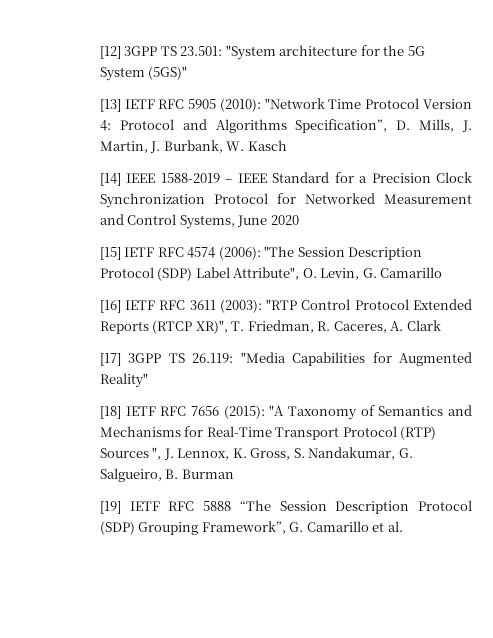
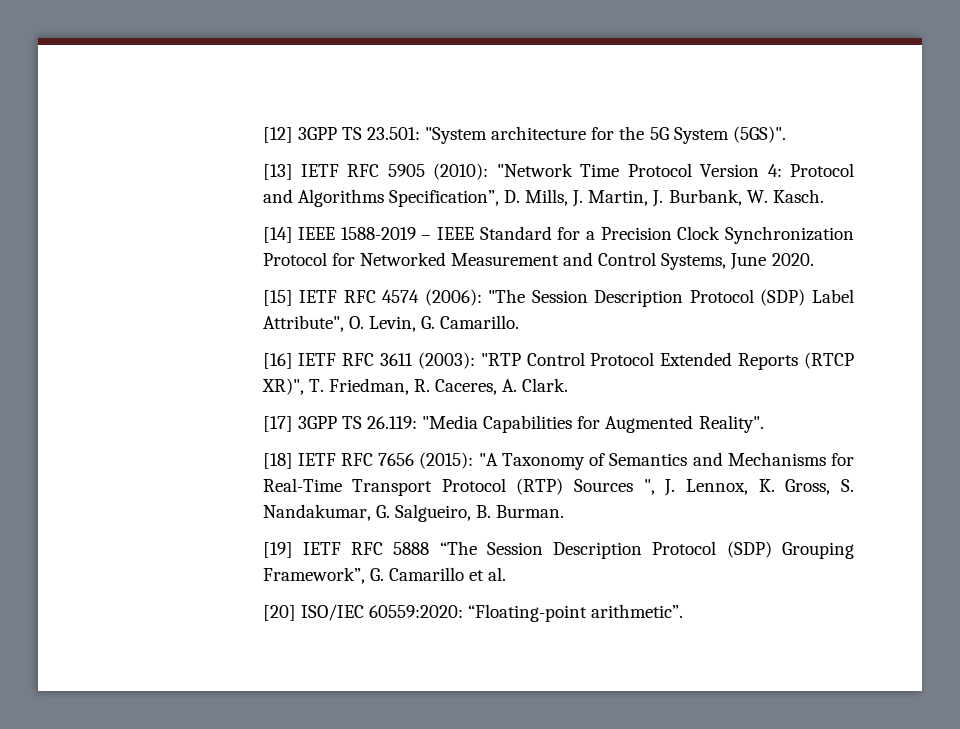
- [12] 3GPP TS 23.501: "System architecture for the 5G System (5GS)"
+ [12] 3GPP TS 23.501: "System architecture for the 5G System (5GS)".
- [13] IETF RFC 5905 (2010): "Network Time Protocol Version 4: Protocol and Algorithms Specification”, D. Mills, J. Martin, J. Burbank, W. Kasch
+ [13] IETF RFC 5905 (2010): "Network Time Protocol Version 4: Protocol and Algorithms Specification”, D. Mills, J. Martin, J. Burbank, W. Kasch.
- [14] IEEE 1588-2019 – IEEE Standard for a Precision Clock Synchronization Protocol for Networked Measurement and Control Systems, June 2020
+ [14] IEEE 1588-2019 – IEEE Standard for a Precision Clock Synchronization Protocol for Networked Measurement and Control Systems, June 2020.
- [15] IETF RFC 4574 (2006): "The Session Description Protocol (SDP) Label Attribute", O. Levin, G. Camarillo
+ [15] IETF RFC 4574 (2006): "The Session Description Protocol (SDP) Label Attribute", O. Levin, G. Camarillo.
- [16] IETF RFC 3611 (2003): "RTP Control Protocol Extended Reports (RTCP XR)", T. Friedman, R. Caceres, A. Clark
+ [16] IETF RFC 3611 (2003): "RTP Control Protocol Extended Reports (RTCP XR)", T. Friedman, R. Caceres, A. Clark.
- [17] 3GPP TS 26.119: "Media Capabilities for Augmented Reality"
+ [17] 3GPP TS 26.119: "Media Capabilities for Augmented Reality".
- [18] IETF RFC 7656 (2015): "A Taxonomy of Semantics and Mechanisms for Real-Time Transport Protocol (RTP) Sources ", J. Lennox, K. Gross, S. Nandakumar, G. Salgueiro, B. Burman
+ [18] IETF RFC 7656 (2015): "A Taxonomy of Semantics and Mechanisms for Real-Time Transport Protocol (RTP) Sources ", J. Lennox, K. Gross, S. Nandakumar, G. Salgueiro, B. Burman.
+ [20] ISO/IEC 60559:2020: “Floating-point arithmetic”.

